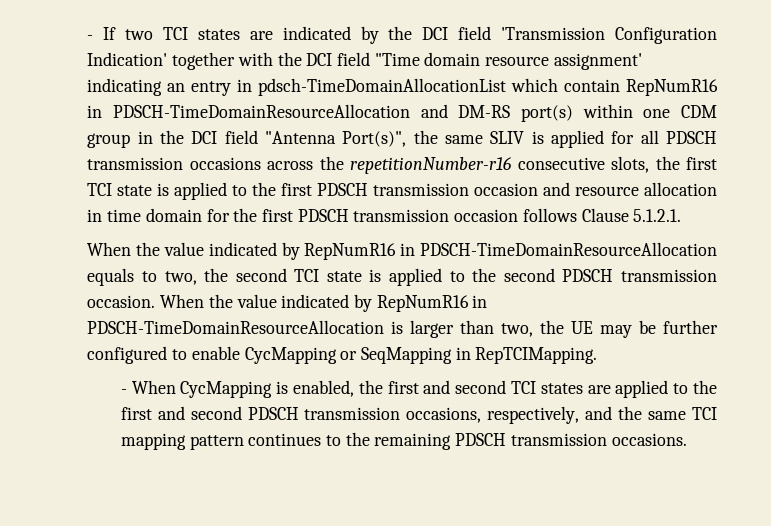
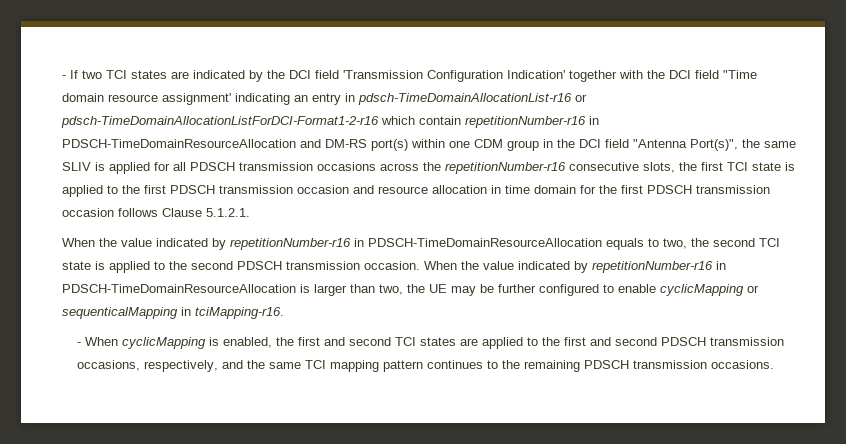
- - If two TCI states are indicated by the DCI field 'Transmission Configuration Indication' together with the DCI field "Time domain resource assignment' indicating an entry in pdsch-TimeDomainAllocationList which contain RepNumR16 in PDSCH-TimeDomainResourceAllocation and DM-RS port(s) within one CDM group in the DCI field "Antenna Port(s)", the same SLIV is applied for all PDSCH transmission occasions across the repetitionNumber-r16 consecutive slots, the first TCI state is applied to the first PDSCH transmission occasion and resource allocation in time domain for the first PDSCH transmission occasion follows Clause 5.1.2.1.
+ - If two TCI states are indicated by the DCI field 'Transmission Configuration Indication' together with the DCI field "Time domain resource assignment' indicating an entry in pdsch-TimeDomainAllocationList-r16 or pdsch-TimeDomainAllocationListForDCI-Format1-2-r16 which contain repetitionNumber-r16 in PDSCH-TimeDomainResourceAllocation and DM-RS port(s) within one CDM group in the DCI field "Antenna Port(s)", the same SLIV is applied for all PDSCH transmission occasions across the repetitionNumber-r16 consecutive slots, the first TCI state is applied to the first PDSCH transmission occasion and resource allocation in time domain for the first PDSCH transmission occasion follows Clause 5.1.2.1.
- When the value indicated by RepNumR16 in PDSCH-TimeDomainResourceAllocation equals to two, the second TCI state is applied to the second PDSCH transmission occasion.
+ When the value indicated by repetitionNumber-r16 in PDSCH-TimeDomainResourceAllocation equals to two, the second TCI state is applied to the second PDSCH transmission occasion.
- When the value indicated by RepNumR16 in PDSCH-TimeDomainResourceAllocation is larger than two, the UE may be further configured to enable CycMapping or SeqMapping in RepTCIMapping.
+ When the value indicated by repetitionNumber-r16 in PDSCH-TimeDomainResourceAllocation is larger than two, the UE may be further configured to enable cyclicMapping or sequenticalMapping in tciMapping-r16.
- - When CycMapping is enabled, the first and second TCI states are applied to the first and second PDSCH transmission occasions, respectively, and the same TCI mapping pattern continues to the remaining PDSCH transmission occasions.
+ - When cyclicMapping is enabled, the first and second TCI states are applied to the first and second PDSCH transmission occasions, respectively, and the same TCI mapping pattern continues to the remaining PDSCH transmission occasions.

